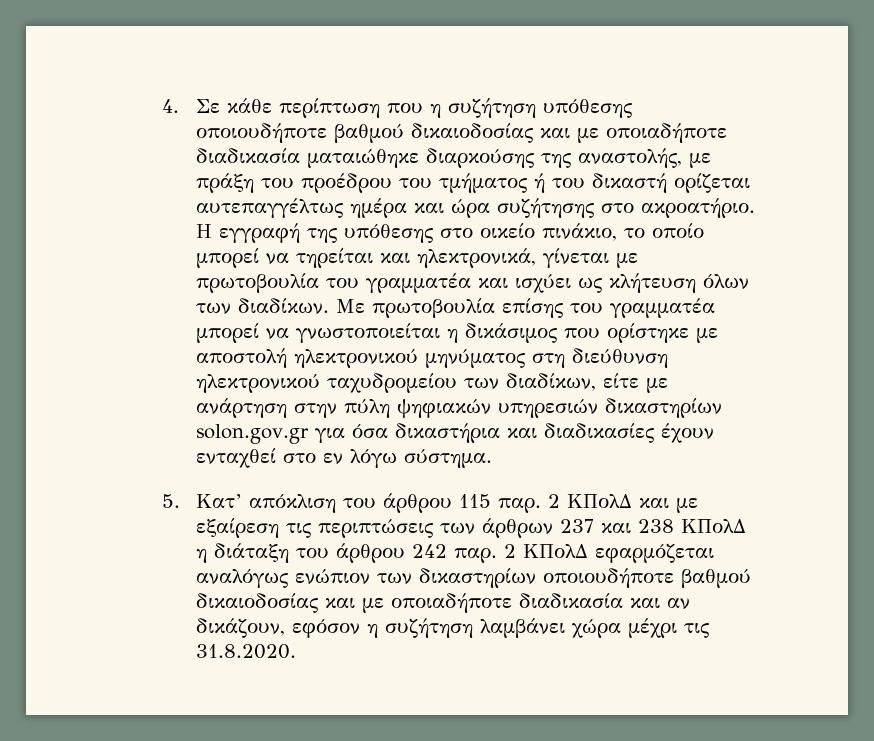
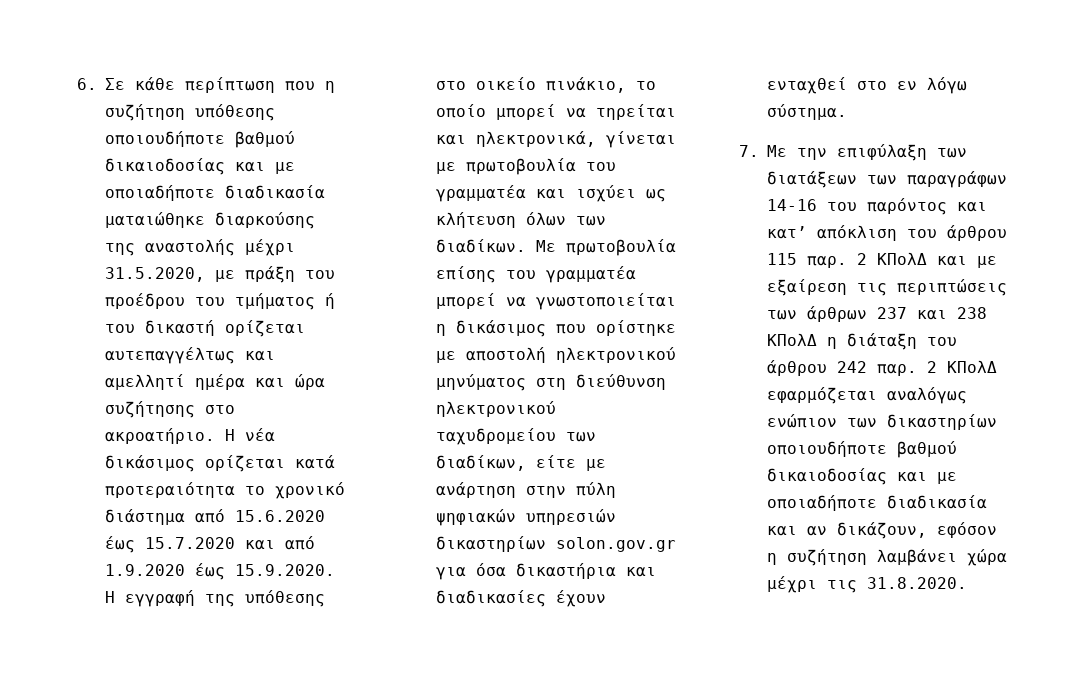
- 4. Σε κάθε περίπτωση που η συζήτηση υπόθεσης οποιουδήποτε βαθμού δικαιοδοσίας και με οποιαδήποτε διαδικασία ματαιώθηκε διαρκούσης της αναστολής, με πράξη του προέδρου του τμήματος ή του δικαστή ορίζεται αυτεπαγγέλτως ημέρα και ώρα συζήτησης στο ακροατήριο.
+ 6. Σε κάθε περίπτωση που η συζήτηση υπόθεσης οποιουδήποτε βαθμού δικαιοδοσίας και με οποιαδήποτε διαδικασία ματαιώθηκε διαρκούσης της αναστολής μέχρι 31.5.2020, με πράξη του προέδρου του τμήματος ή του δικαστή ορίζεται αυτεπαγγέλτως και αμελλητί ημέρα και ώρα συζήτησης στο ακροατήριο.
- Η εγγραφή της υπόθεσης στο οικείο πινάκιο, το οποίο μπορεί να τηρείται και ηλεκτρονικά, γίνεται με πρωτοβουλία του γραμματέα και ισχύει ως κλήτευση όλων των διαδίκων.
+ Η νέα δικάσιμος ορίζεται κατά προτεραιότητα το χρονικό διάστημα από 15.6.2020 έως 15.7.2020 και από 1.9.2020 έως 15.9.2020. Η εγγραφή της υπόθεσης στο οικείο πινάκιο, το οποίο μπορεί να τηρείται και ηλεκτρονικά, γίνεται με πρωτοβουλία του γραμματέα και ισχύει ως κλήτευση όλων των διαδίκων.
- 5. Κατ’ απόκλιση του άρθρου 115 παρ.
+ 7. Με την επιφύλαξη των διατάξεων των παραγράφων 14-16 του παρόντος και κατ’ απόκλιση του άρθρου 115 παρ.

